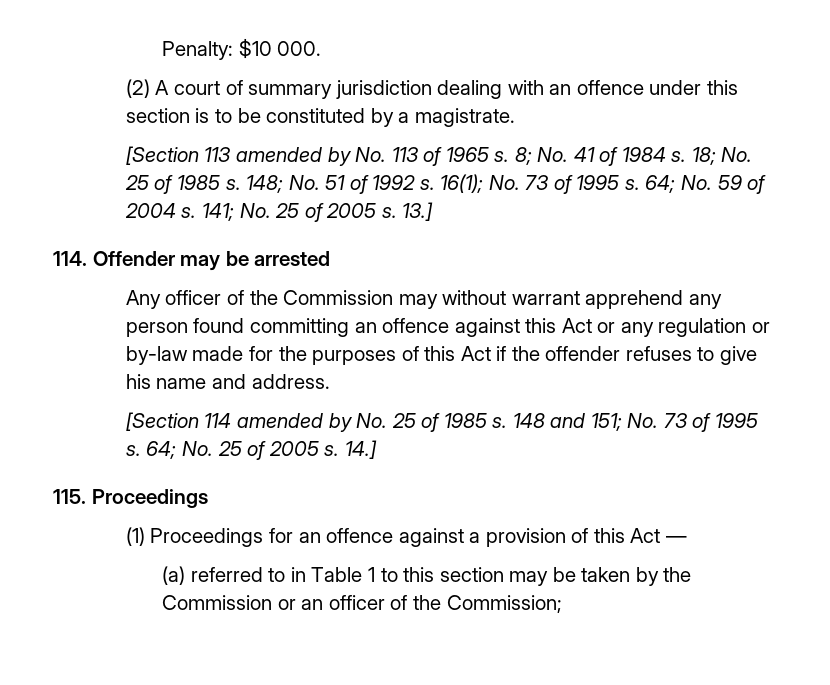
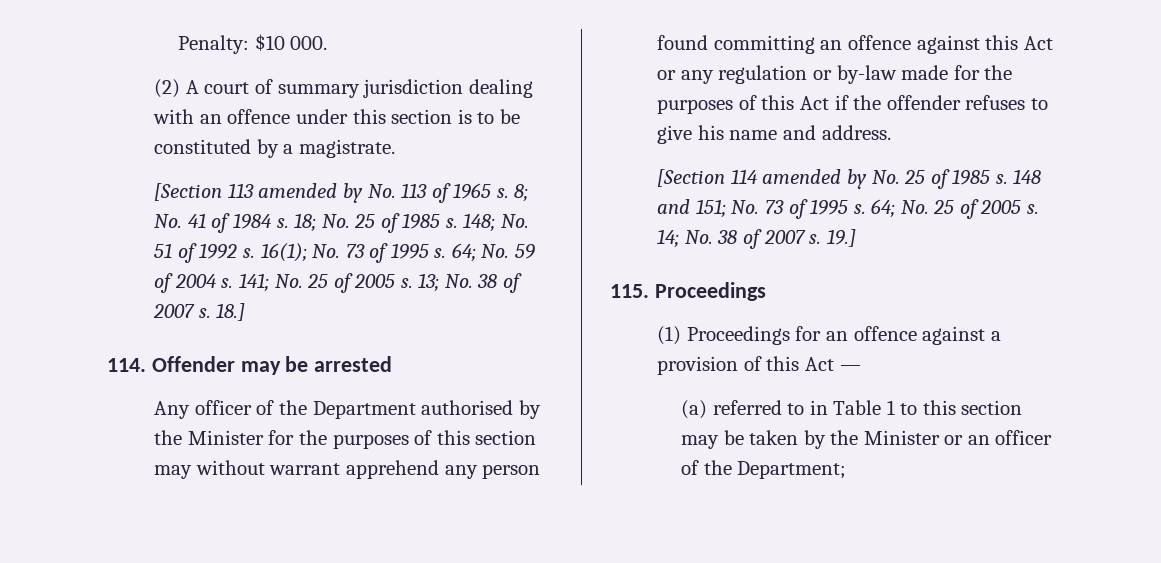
- 13.]
+ 13; No. 38 of 2007 s. 18.]
- Any officer of the Commission may without warrant apprehend any person found committing an offence against this Act or any regulation or by-law made for the purposes of this Act if the offender refuses to give his name and address.
+ Any officer of the Department authorised by the Minister for the purposes of this section may without warrant apprehend any person found committing an offence against this Act or any regulation or by-law made for the purposes of this Act if the offender refuses to give his name and address.
- 14.]
+ 14; No. 38 of 2007 s. 19.]
- (a) referred to in Table 1 to this section may be taken by the Commission or an officer of the Commission;
+ (a) referred to in Table 1 to this section may be taken by the Minister or an officer of the Department;

